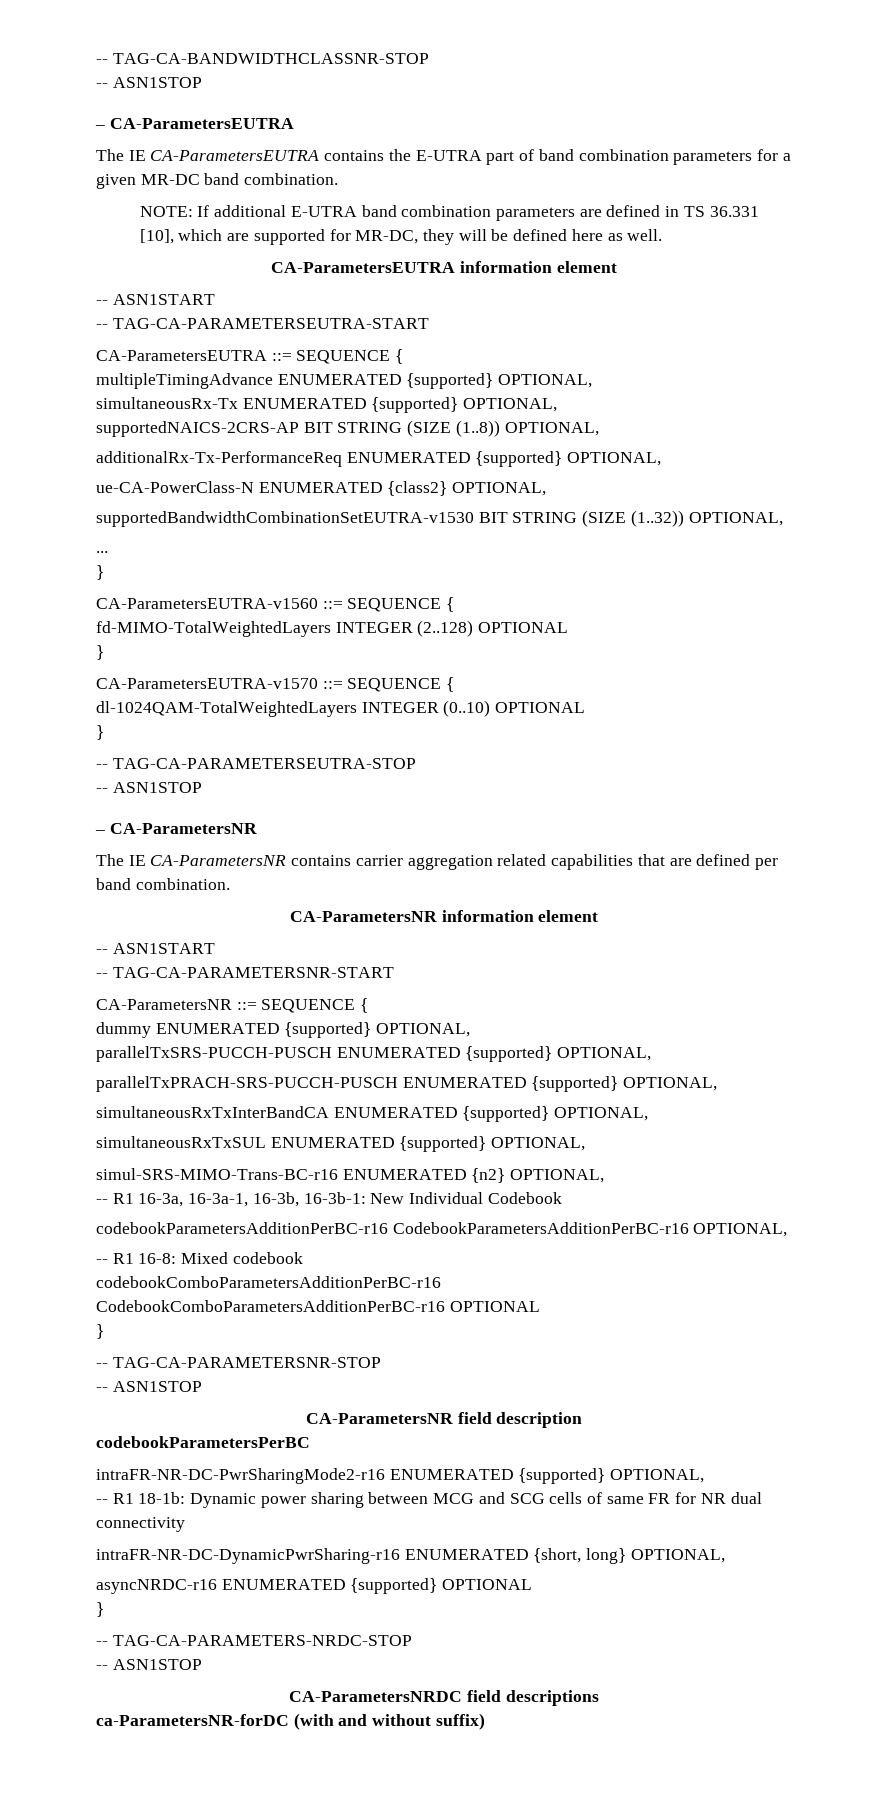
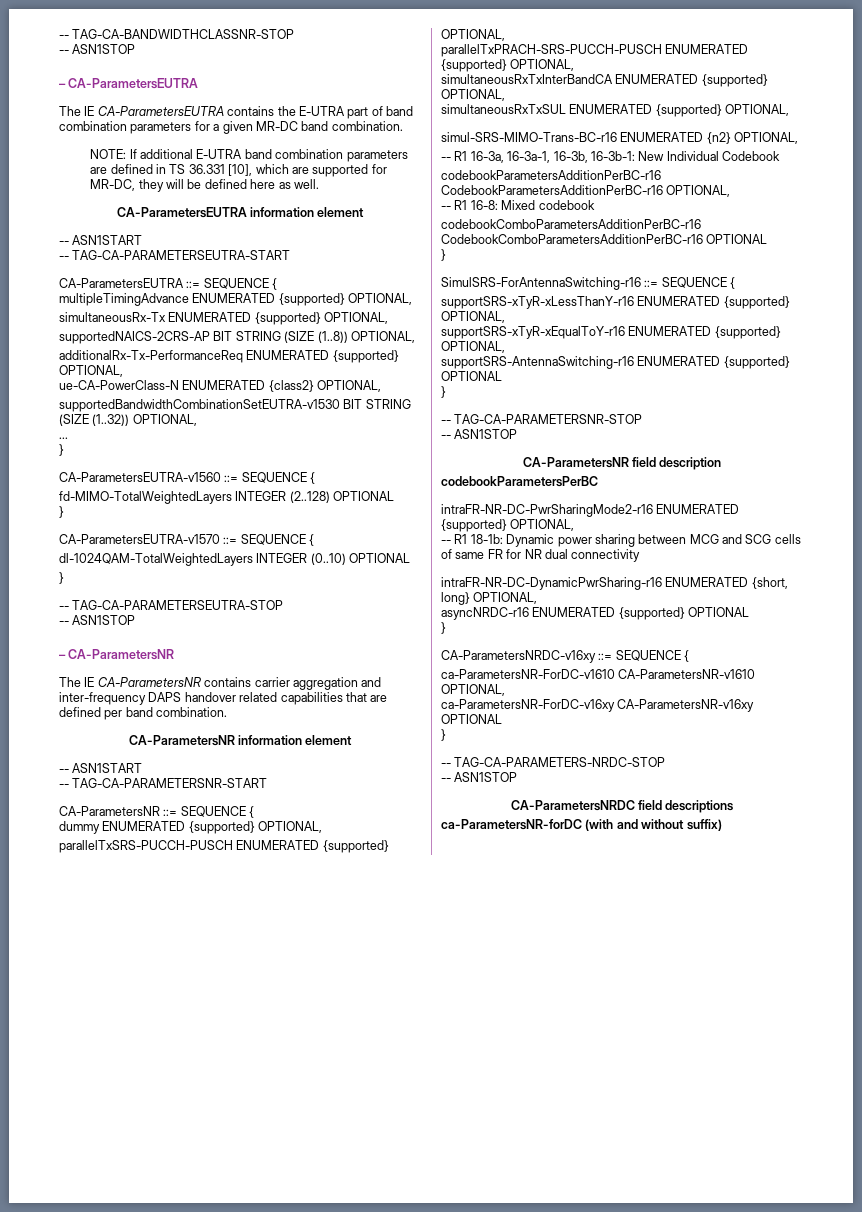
- The IE CA-ParametersNR contains carrier aggregation related capabilities that are defined per band combination.
+ The IE CA-ParametersNR contains carrier aggregation and inter-frequency DAPS handover related capabilities that are defined per band combination.
+ SimulSRS-ForAntennaSwitching-r16 ::= SEQUENCE {
+ supportSRS-xTyR-xLessThanY-r16 ENUMERATED {supported} OPTIONAL,
+ supportSRS-xTyR-xEqualToY-r16 ENUMERATED {supported} OPTIONAL,
+ supportSRS-AntennaSwitching-r16 ENUMERATED {supported} OPTIONAL
+ }
+ CA-ParametersNRDC-v16xy ::= SEQUENCE {
+ ca-ParametersNR-ForDC-v1610 CA-ParametersNR-v1610 OPTIONAL,
+ ca-ParametersNR-ForDC-v16xy CA-ParametersNR-v16xy OPTIONAL
+ }

